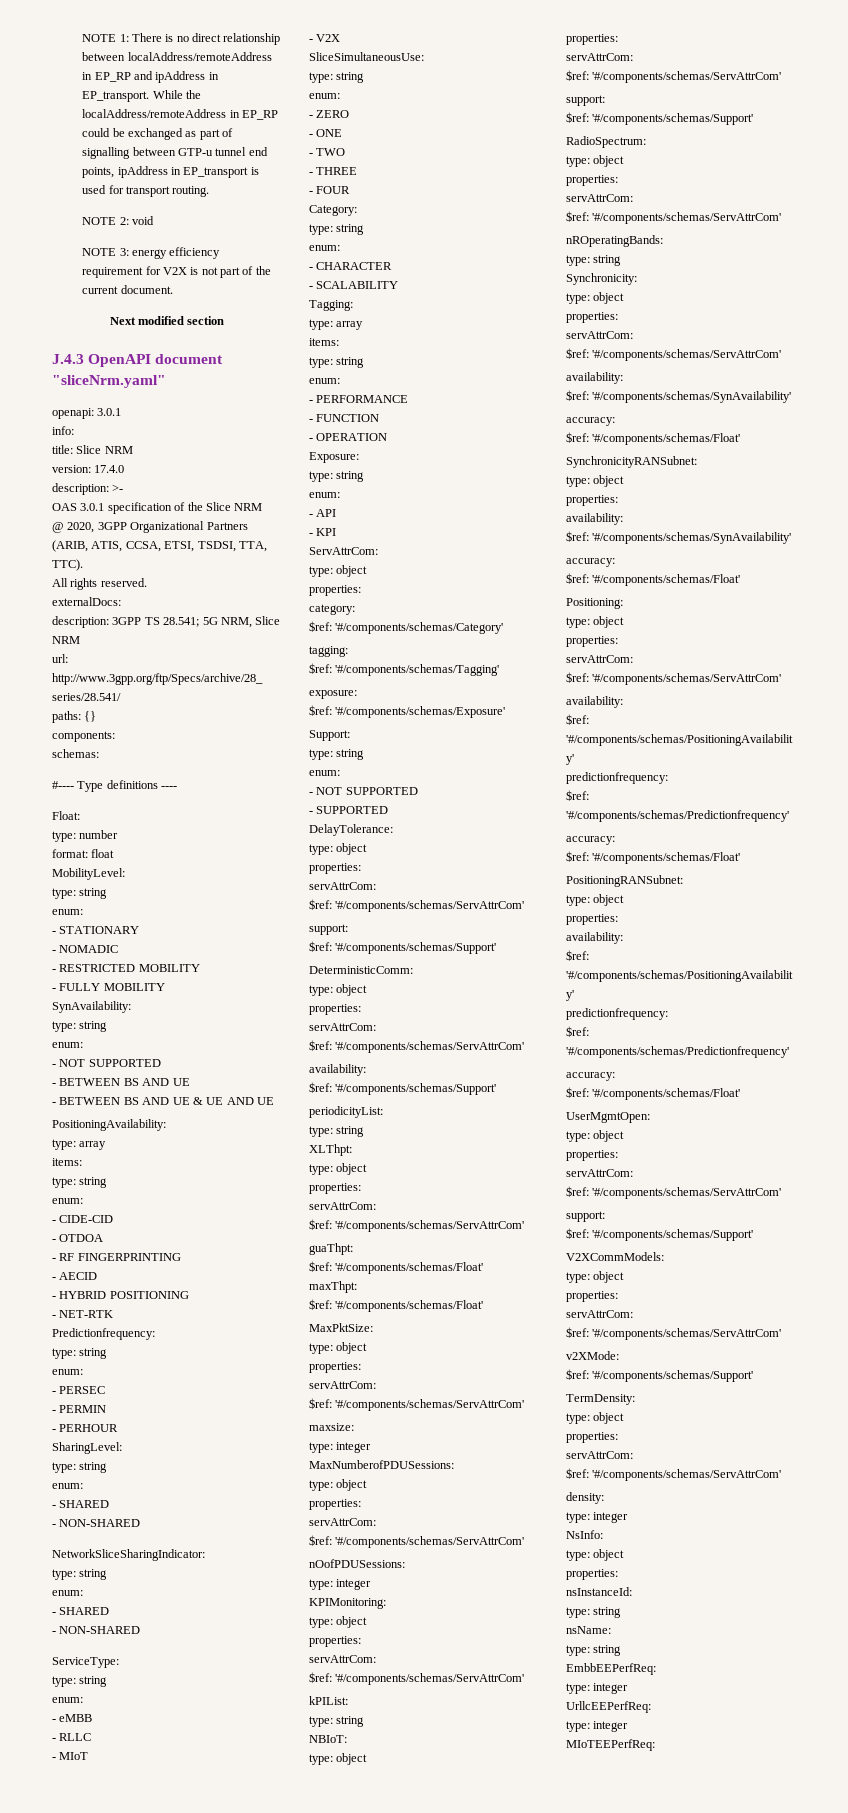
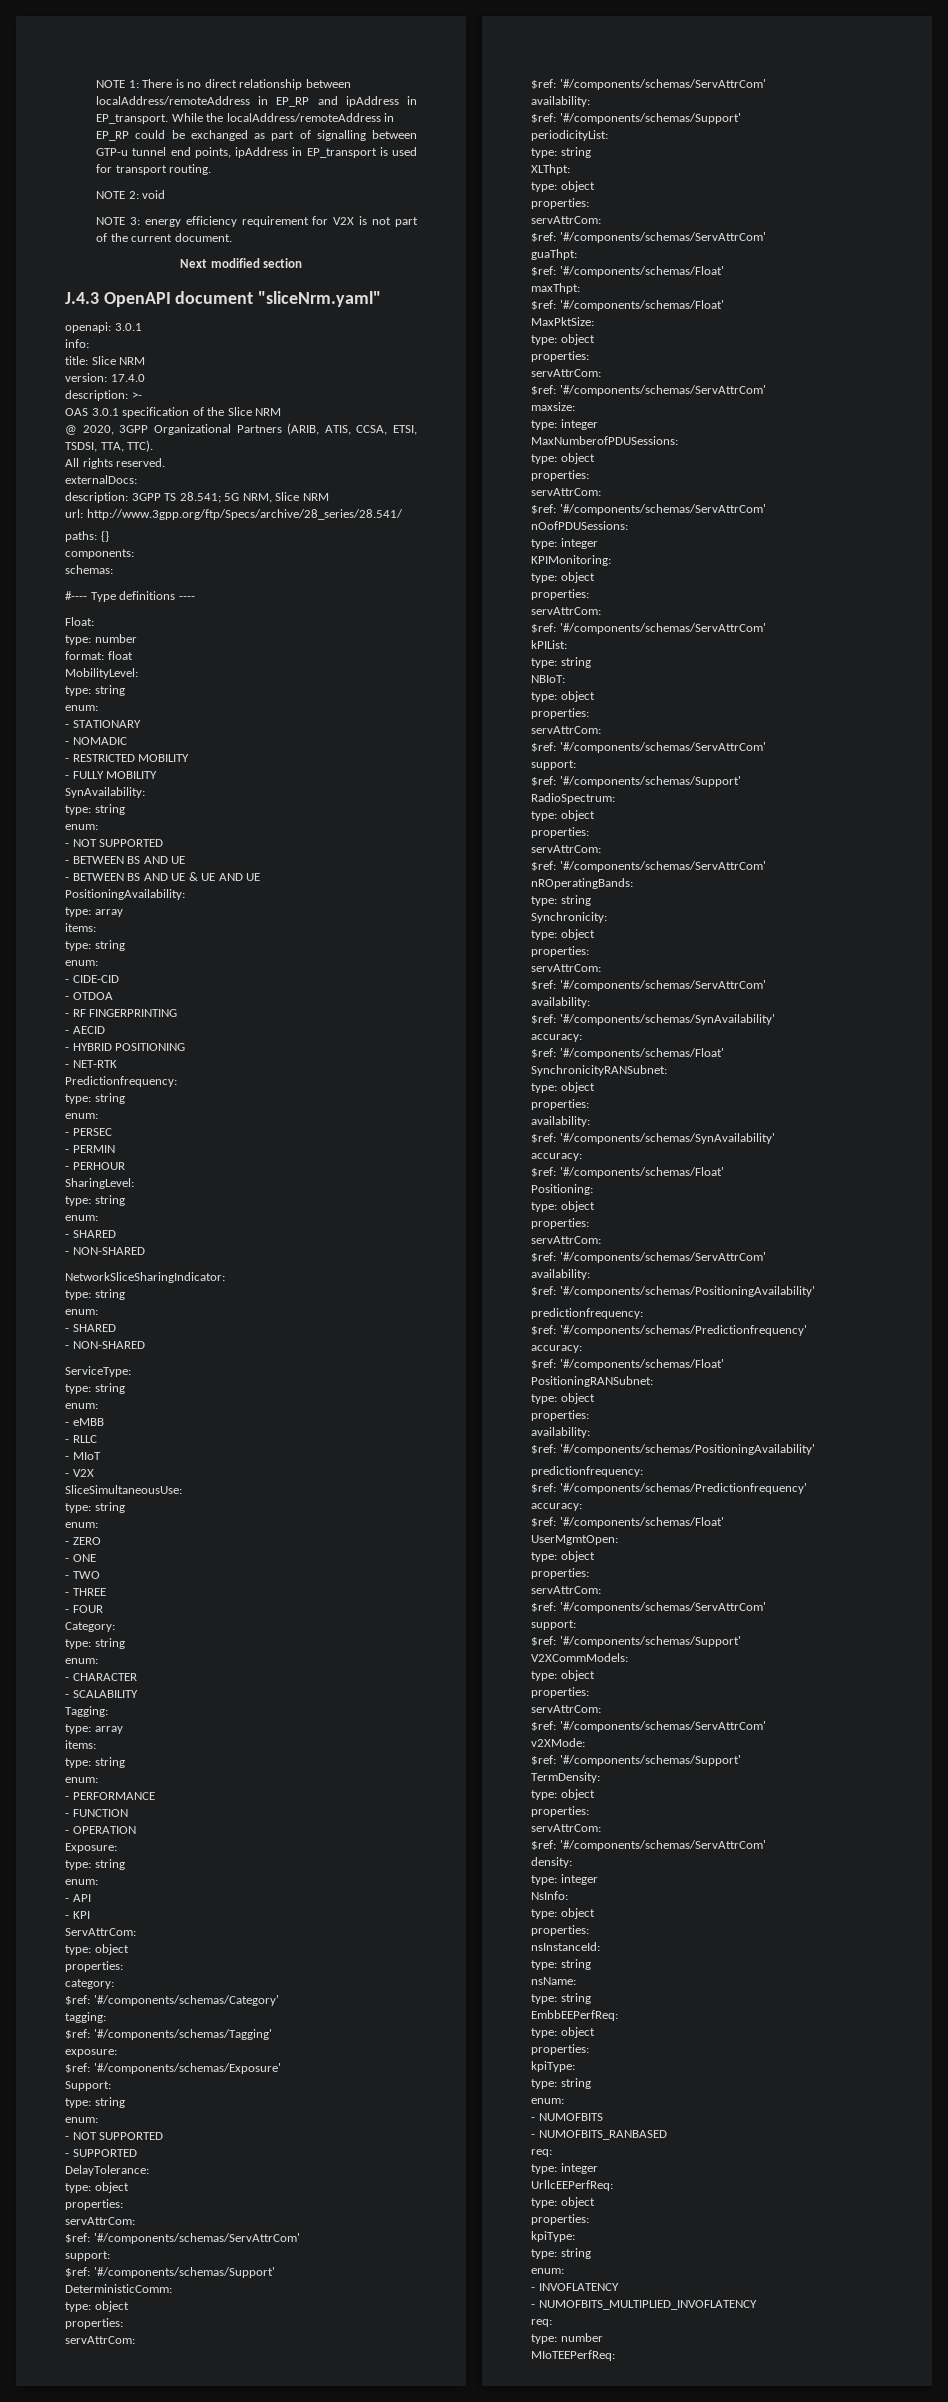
  EmbbEEPerfReq:
+ type: object
+ properties:
+ kpiType:
+ type: string
+ enum:
+ - NUMOFBITS
+ - NUMOFBITS_RANBASED
+ req:
  type: integer
  UrllcEEPerfReq:
- type: integer
+ type: object
+ properties:
+ kpiType:
+ type: string
+ enum:
+ - INVOFLATENCY
+ - NUMOFBITS_MULTIPLIED_INVOFLATENCY
+ req:
+ type: number

